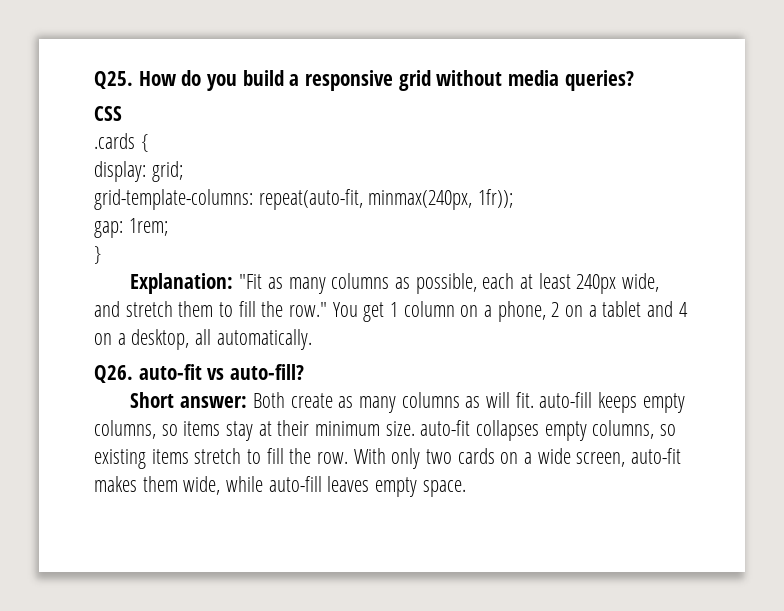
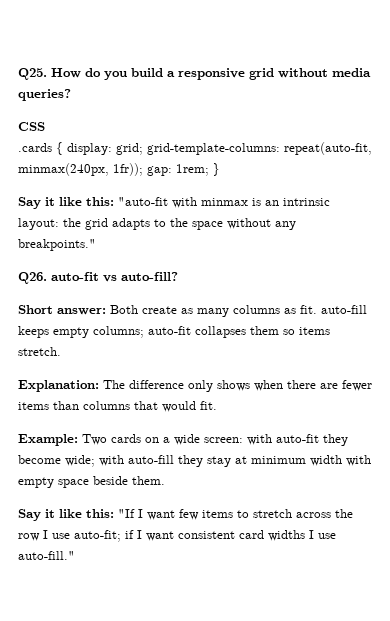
- .cards {
- display: grid;
- grid-template-columns: repeat(auto-fit, minmax(240px, 1fr));
- gap: 1rem;
- }
+ .cards { display: grid; grid-template-columns: repeat(auto-fit, minmax(240px, 1fr)); gap: 1rem; }
- Explanation: "Fit as many columns as possible, each at least 240px wide, and stretch them to fill the row." You get 1 column on a phone, 2 on a tablet and 4 on a desktop, all automatically.
+ Say it like this: "auto-fit with minmax is an intrinsic layout: the grid adapts to the space without any breakpoints."
- Short answer: Both create as many columns as will fit. auto-fill keeps empty columns, so items stay at their minimum size. auto-fit collapses empty columns, so existing items stretch to fill the row. With only two cards on a wide screen, auto-fit makes them wide, while auto-fill leaves empty space.
+ Short answer: Both create as many columns as fit. auto-fill keeps empty columns; auto-fit collapses them so items stretch.
+ Explanation: The difference only shows when there are fewer items than columns that would fit.
+ Example: Two cards on a wide screen: with auto-fit they become wide; with auto-fill they stay at minimum width with empty space beside them.
+ Say it like this: "If I want few items to stretch across the row I use auto-fit; if I want consistent card widths I use auto-fill."

